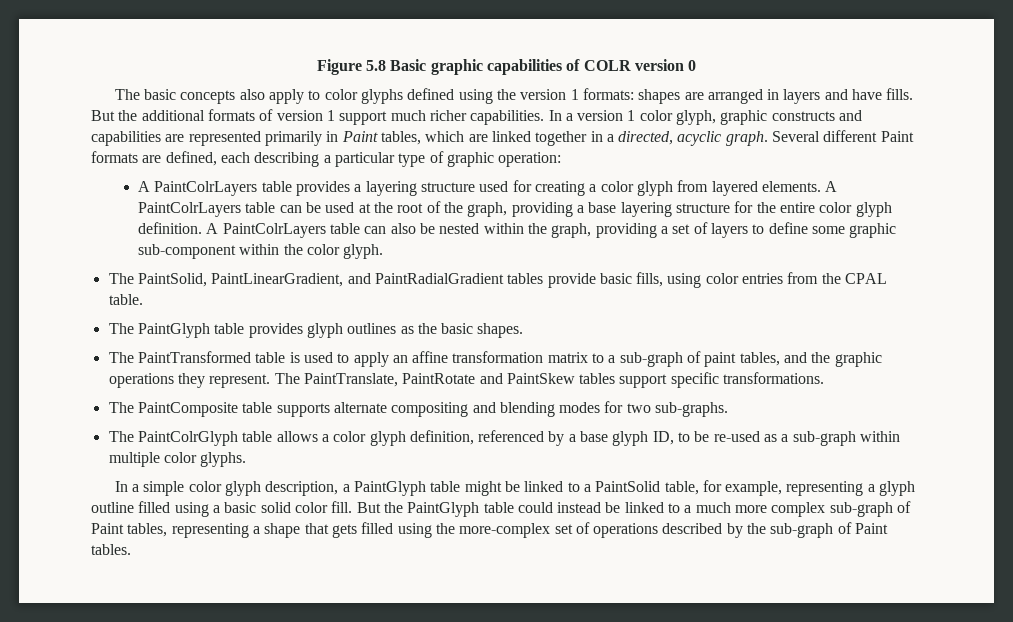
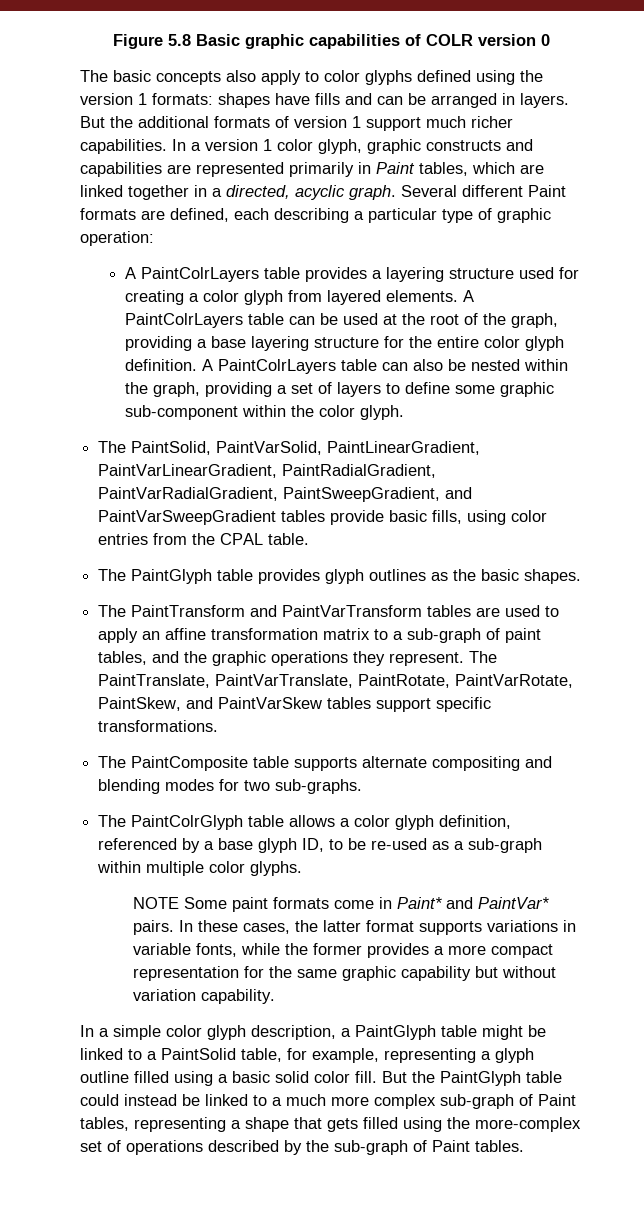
- The basic concepts also apply to color glyphs defined using the version 1 formats: shapes are arranged in layers and have fills.
+ The basic concepts also apply to color glyphs defined using the version 1 formats: shapes have fills and can be arranged in layers.
- The PaintSolid, PaintLinearGradient, and PaintRadialGradient tables provide basic fills, using color entries from the CPAL table.
+ The PaintSolid, PaintVarSolid, PaintLinearGradient, PaintVarLinearGradient, PaintRadialGradient, PaintVarRadialGradient, PaintSweepGradient, and PaintVarSweepGradient tables provide basic fills, using color entries from the CPAL table.
- The PaintTransformed table is used to apply an affine transformation matrix to a sub-graph of paint tables, and the graphic operations they represent.
+ The PaintTransform and PaintVarTransform tables are used to apply an affine transformation matrix to a sub-graph of paint tables, and the graphic operations they represent.
- The PaintTranslate, PaintRotate and PaintSkew tables support specific transformations.
+ The PaintTranslate, PaintVarTranslate, PaintRotate, PaintVarRotate, PaintSkew, and PaintVarSkew tables support specific transformations.
+ NOTE Some paint formats come in Paint* and PaintVar* pairs. In these cases, the latter format supports variations in variable fonts, while the former provides a more compact representation for the same graphic capability but without variation capability.

